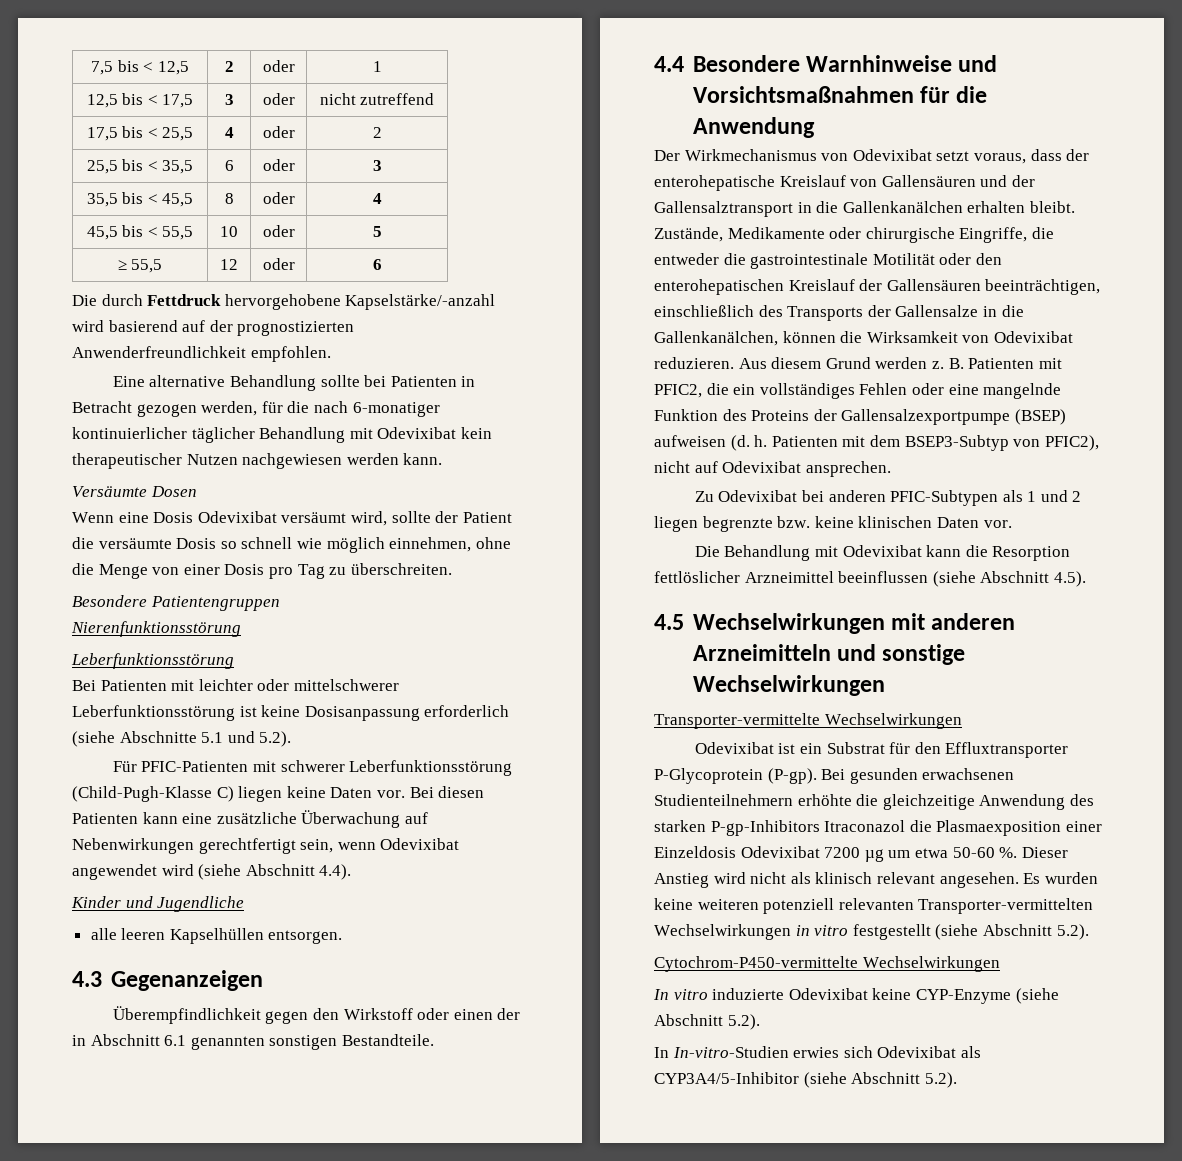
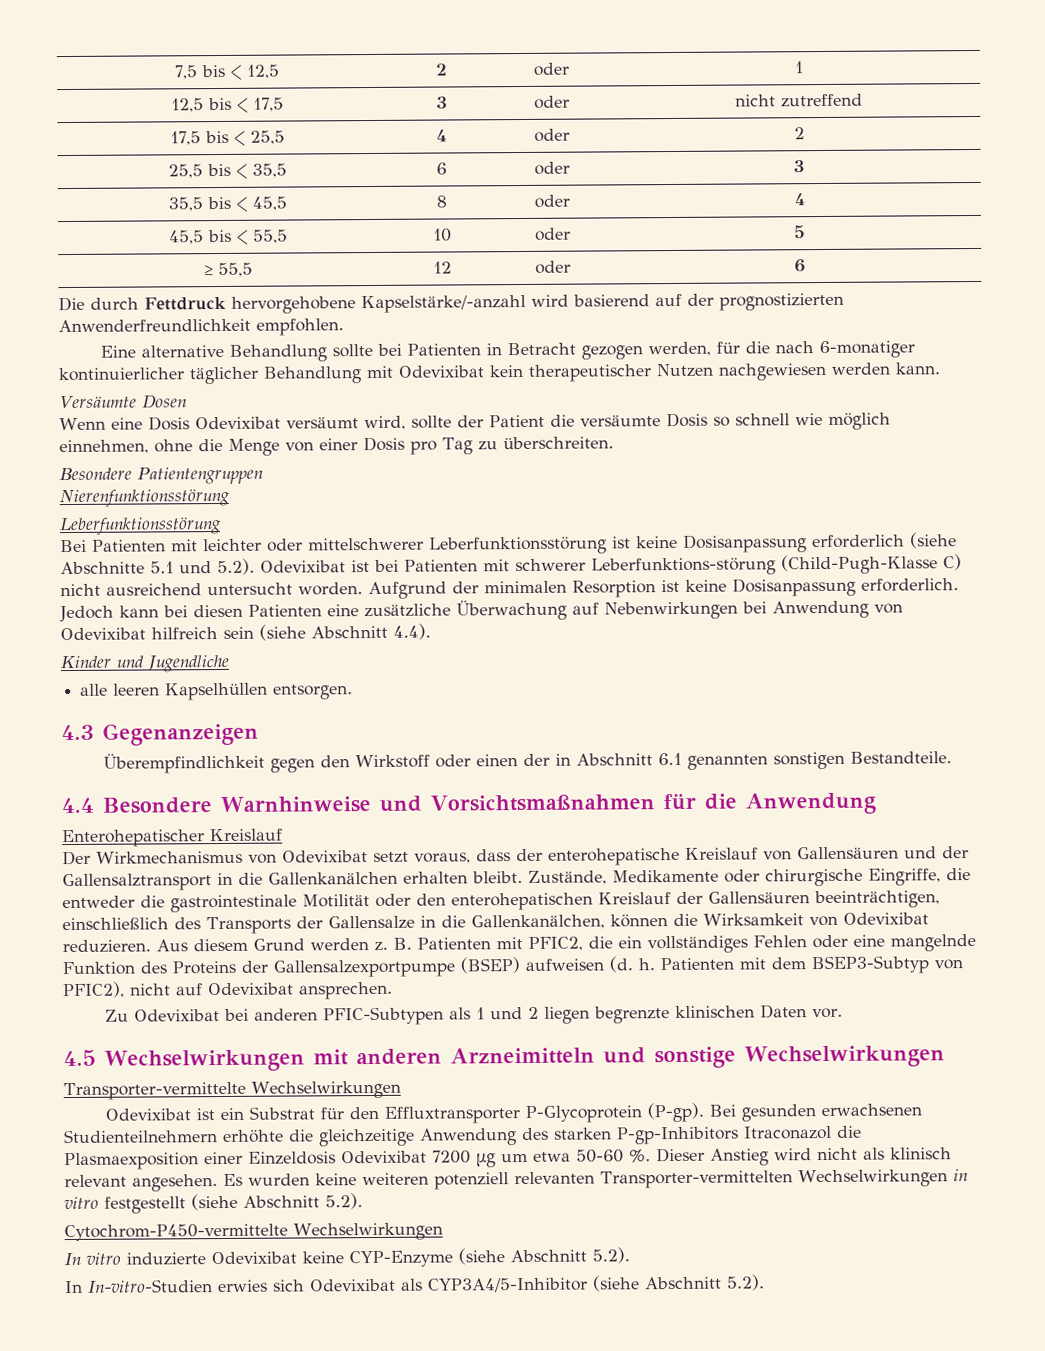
- Bei Patienten mit leichter oder mittelschwerer Leberfunktionsstörung ist keine Dosisanpassung erforderlich (siehe Abschnitte 5.1 und 5.2).
- Für PFIC-Patienten mit schwerer Leberfunktionsstörung (Child-Pugh-Klasse C) liegen keine Daten vor. Bei diesen Patienten kann eine zusätzliche Überwachung auf Nebenwirkungen gerechtfertigt sein, wenn Odevixibat angewendet wird (siehe Abschnitt 4.4).
+ Bei Patienten mit leichter oder mittelschwerer Leberfunktionsstörung ist keine Dosisanpassung erforderlich (siehe Abschnitte 5.1 und 5.2). Odevixibat ist bei Patienten mit schwerer Leberfunktions-störung (Child-Pugh-Klasse C) nicht ausreichend untersucht worden. Aufgrund der minimalen Resorption ist keine Dosisanpassung erforderlich. Jedoch kann bei diesen Patienten eine zusätzliche Überwachung auf Nebenwirkungen bei Anwendung von Odevixibat hilfreich sein (siehe Abschnitt 4.4).
+ Enterohepatischer Kreislauf
- Zu Odevixibat bei anderen PFIC-Subtypen als 1 und 2 liegen begrenzte bzw. keine klinischen Daten vor.
+ Zu Odevixibat bei anderen PFIC-Subtypen als 1 und 2 liegen begrenzte klinischen Daten vor.
- Die Behandlung mit Odevixibat kann die Resorption fettlöslicher Arzneimittel beeinflussen (siehe Abschnitt 4.5).

